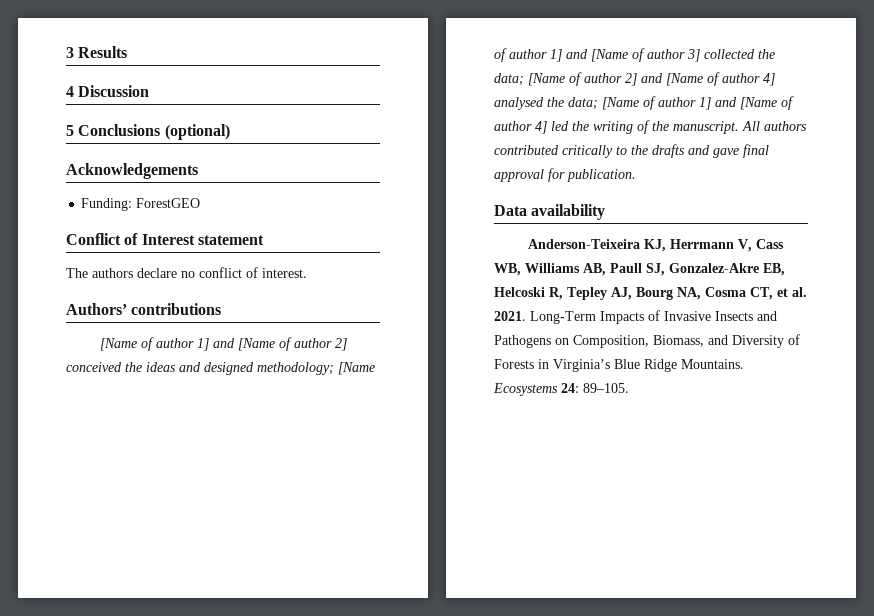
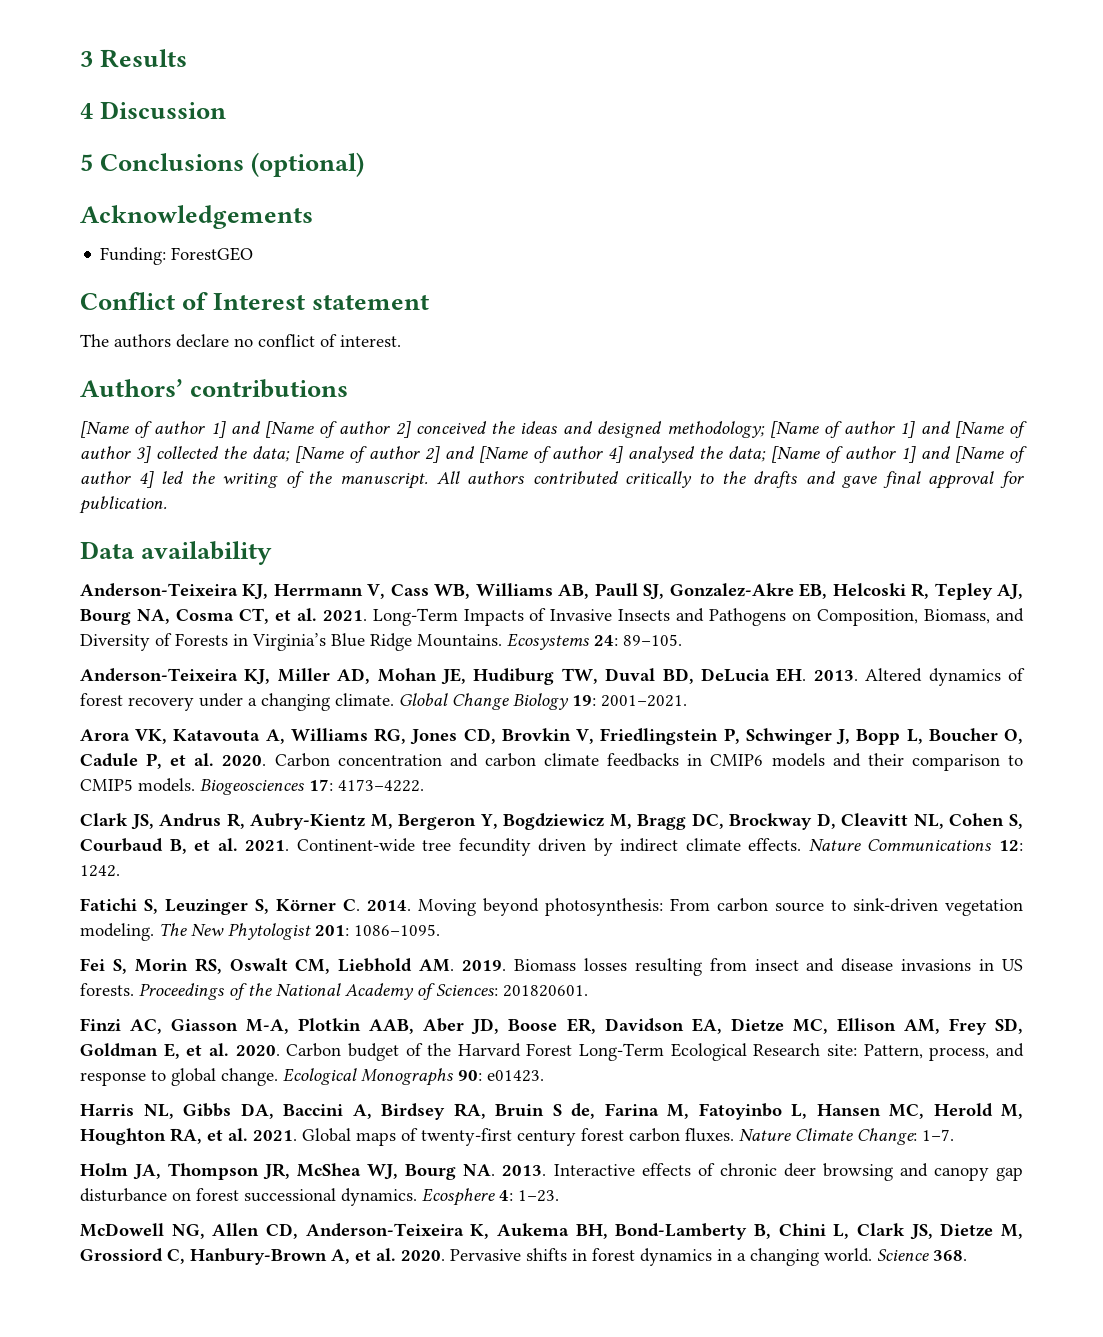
+ Anderson-Teixeira KJ, Miller AD, Mohan JE, Hudiburg TW, Duval BD, DeLucia EH. 2013. Altered dynamics of forest recovery under a changing climate. Global Change Biology 19: 2001–2021.
+ Arora VK, Katavouta A, Williams RG, Jones CD, Brovkin V, Friedlingstein P, Schwinger J, Bopp L, Boucher O, Cadule P, et al. 2020. Carbon concentration and carbon climate feedbacks in CMIP6 models and their comparison to CMIP5 models. Biogeosciences 17: 4173–4222.
+ Clark JS, Andrus R, Aubry-Kientz M, Bergeron Y, Bogdziewicz M, Bragg DC, Brockway D, Cleavitt NL, Cohen S, Courbaud B, et al. 2021. Continent-wide tree fecundity driven by indirect climate effects. Nature Communications 12: 1242.
+ Fatichi S, Leuzinger S, Körner C. 2014. Moving beyond photosynthesis: From carbon source to sink-driven vegetation modeling. The New Phytologist 201: 1086–1095.
+ Fei S, Morin RS, Oswalt CM, Liebhold AM. 2019. Biomass losses resulting from insect and disease invasions in US forests. Proceedings of the National Academy of Sciences: 201820601.
+ Finzi AC, Giasson M-A, Plotkin AAB, Aber JD, Boose ER, Davidson EA, Dietze MC, Ellison AM, Frey SD, Goldman E, et al. 2020. Carbon budget of the Harvard Forest Long-Term Ecological Research site: Pattern, process, and response to global change. Ecological Monographs 90: e01423.
+ Harris NL, Gibbs DA, Baccini A, Birdsey RA, Bruin S de, Farina M, Fatoyinbo L, Hansen MC, Herold M, Houghton RA, et al. 2021. Global maps of twenty-first century forest carbon fluxes. Nature Climate Change: 1–7.
+ Holm JA, Thompson JR, McShea WJ, Bourg NA. 2013. Interactive effects of chronic deer browsing and canopy gap disturbance on forest successional dynamics. Ecosphere 4: 1–23.
+ McDowell NG, Allen CD, Anderson-Teixeira K, Aukema BH, Bond-Lamberty B, Chini L, Clark JS, Dietze M, Grossiord C, Hanbury-Brown A, et al. 2020. Pervasive shifts in forest dynamics in a changing world. Science 368.

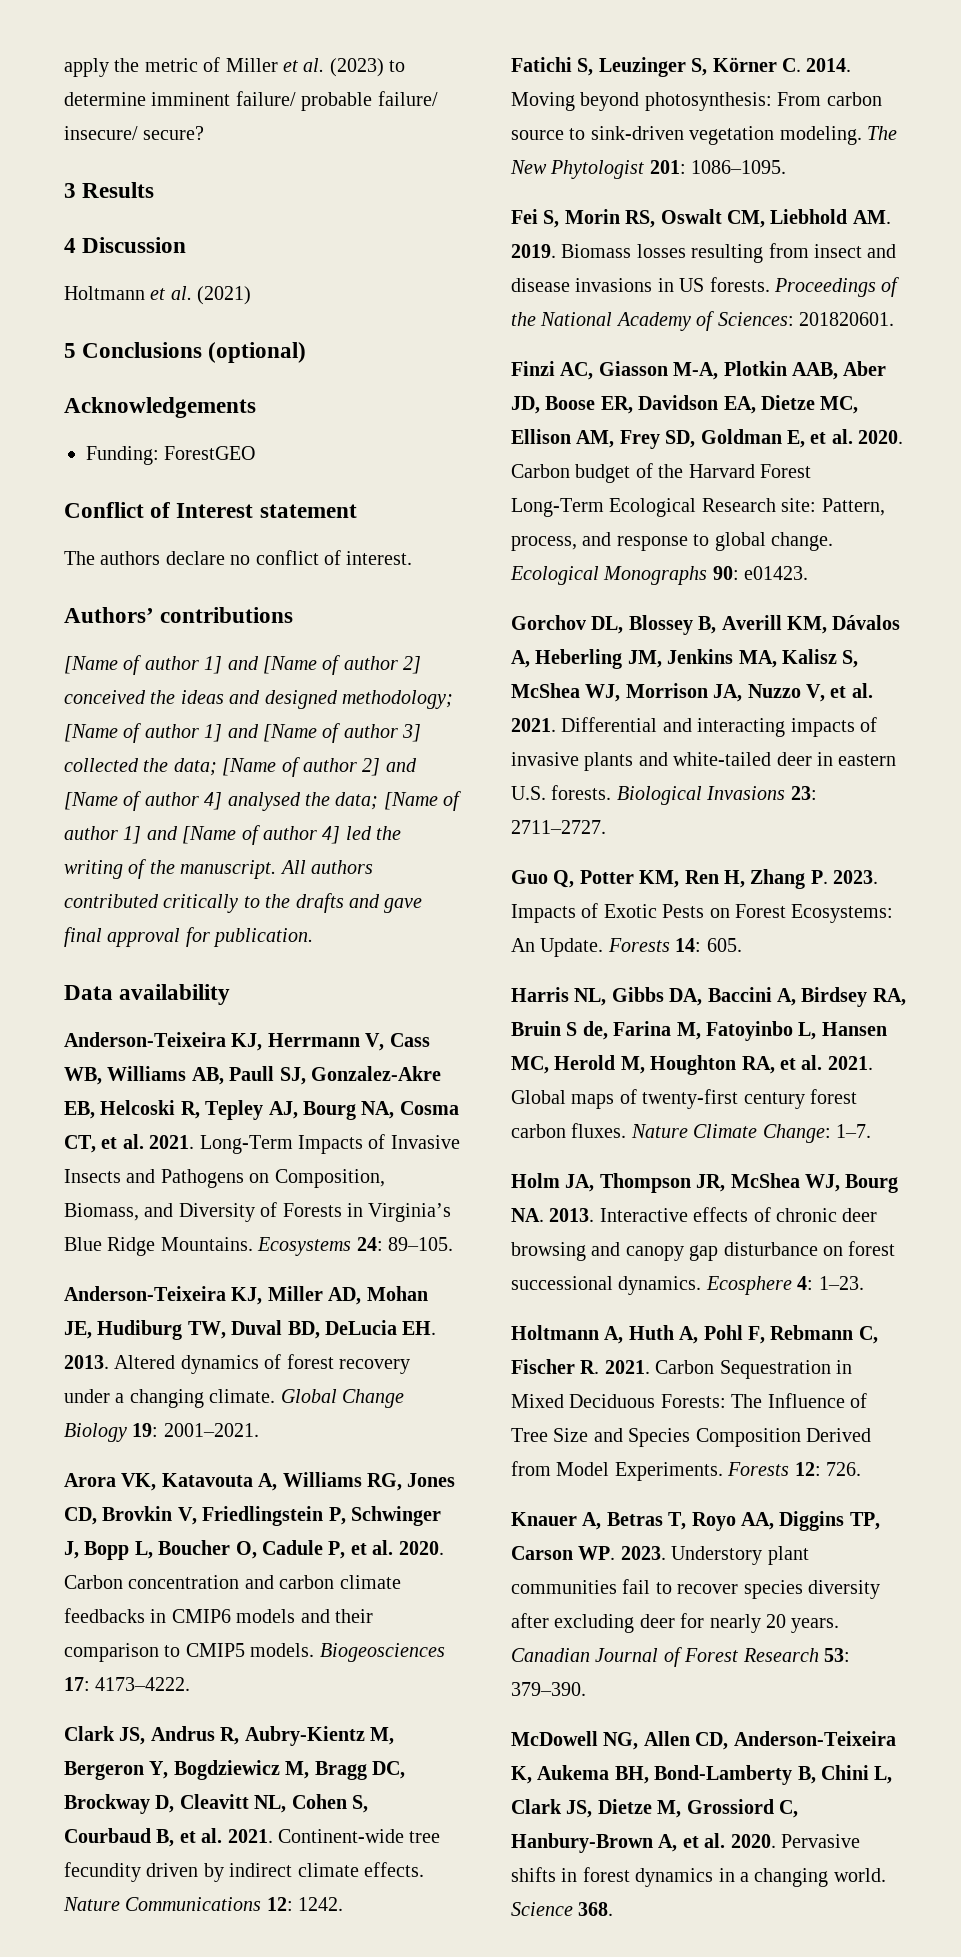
+ apply the metric of Miller et al. (2023) to determine imminent failure/ probable failure/ insecure/ secure?
+ Holtmann et al. (2021)
+ Gorchov DL, Blossey B, Averill KM, Dávalos A, Heberling JM, Jenkins MA, Kalisz S, McShea WJ, Morrison JA, Nuzzo V, et al. 2021. Differential and interacting impacts of invasive plants and white-tailed deer in eastern U.S. forests. Biological Invasions 23: 2711–2727.
+ Guo Q, Potter KM, Ren H, Zhang P. 2023. Impacts of Exotic Pests on Forest Ecosystems: An Update. Forests 14: 605.
+ Holtmann A, Huth A, Pohl F, Rebmann C, Fischer R. 2021. Carbon Sequestration in Mixed Deciduous Forests: The Influence of Tree Size and Species Composition Derived from Model Experiments. Forests 12: 726.
+ Knauer A, Betras T, Royo AA, Diggins TP, Carson WP. 2023. Understory plant communities fail to recover species diversity after excluding deer for nearly 20 years. Canadian Journal of Forest Research 53: 379–390.

